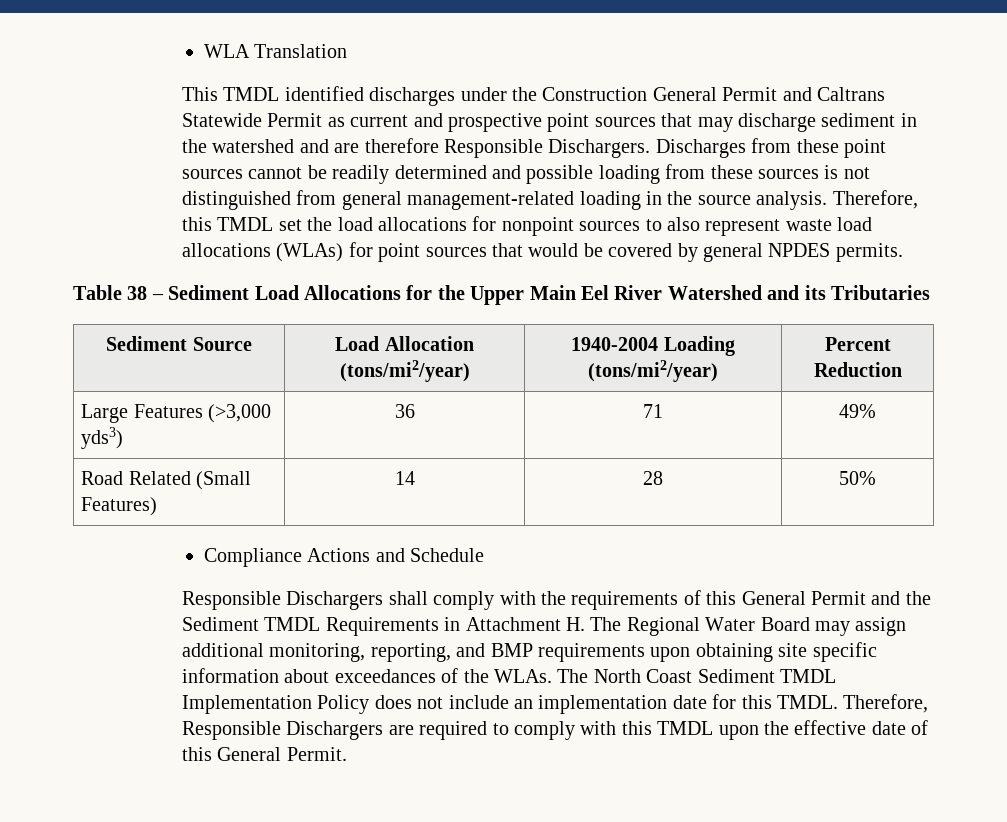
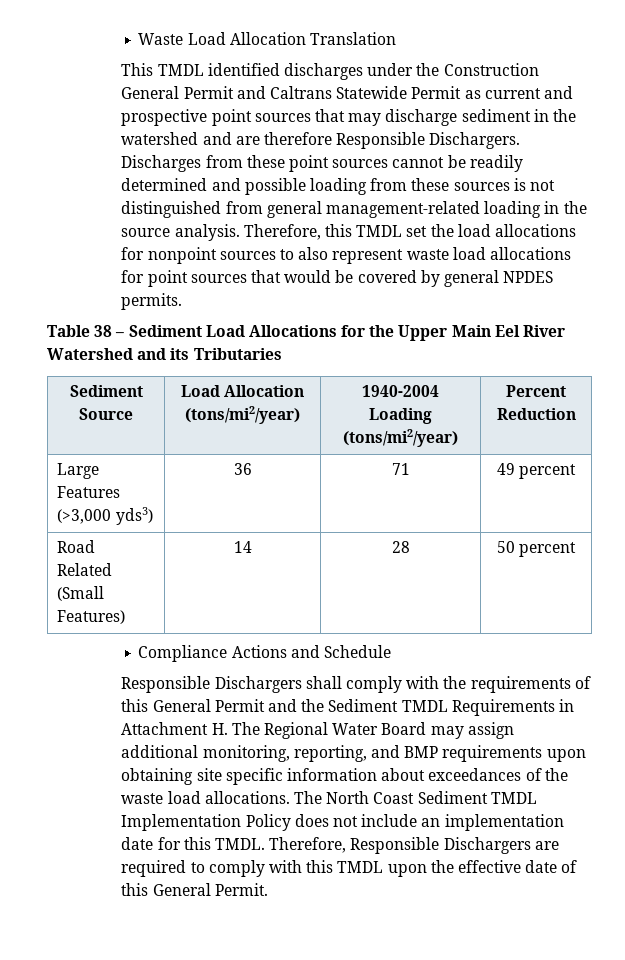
- WLA Translation
+ Waste Load Allocation Translation
- Therefore, this TMDL set the load allocations for nonpoint sources to also represent waste load allocations (WLAs) for point sources that would be covered by general NPDES permits.
+ Therefore, this TMDL set the load allocations for nonpoint sources to also represent waste load allocations for point sources that would be covered by general NPDES permits.
- Large Features (>3,000 yds3) | 36 | 71 | 49%
+ Large Features (>3,000 yds3) | 36 | 71 | 49 percent
- Road Related (Small Features) | 14 | 28 | 50%
+ Road Related (Small Features) | 14 | 28 | 50 percent
- Responsible Dischargers shall comply with the requirements of this General Permit and the Sediment TMDL Requirements in Attachment H. The Regional Water Board may assign additional monitoring, reporting, and BMP requirements upon obtaining site specific information about exceedances of the WLAs.
+ Responsible Dischargers shall comply with the requirements of this General Permit and the Sediment TMDL Requirements in Attachment H. The Regional Water Board may assign additional monitoring, reporting, and BMP requirements upon obtaining site specific information about exceedances of the waste load allocations.

